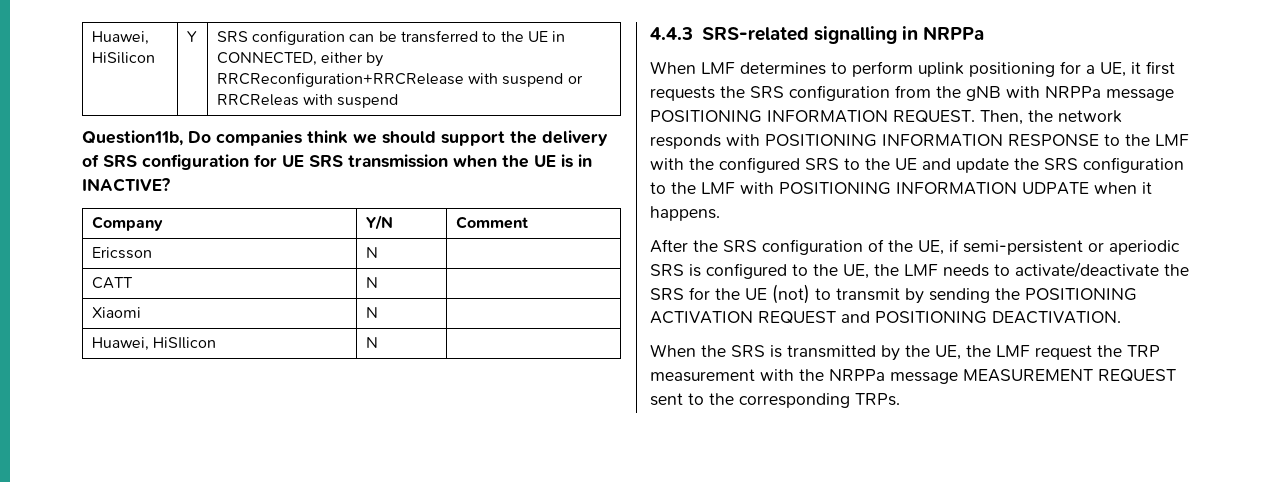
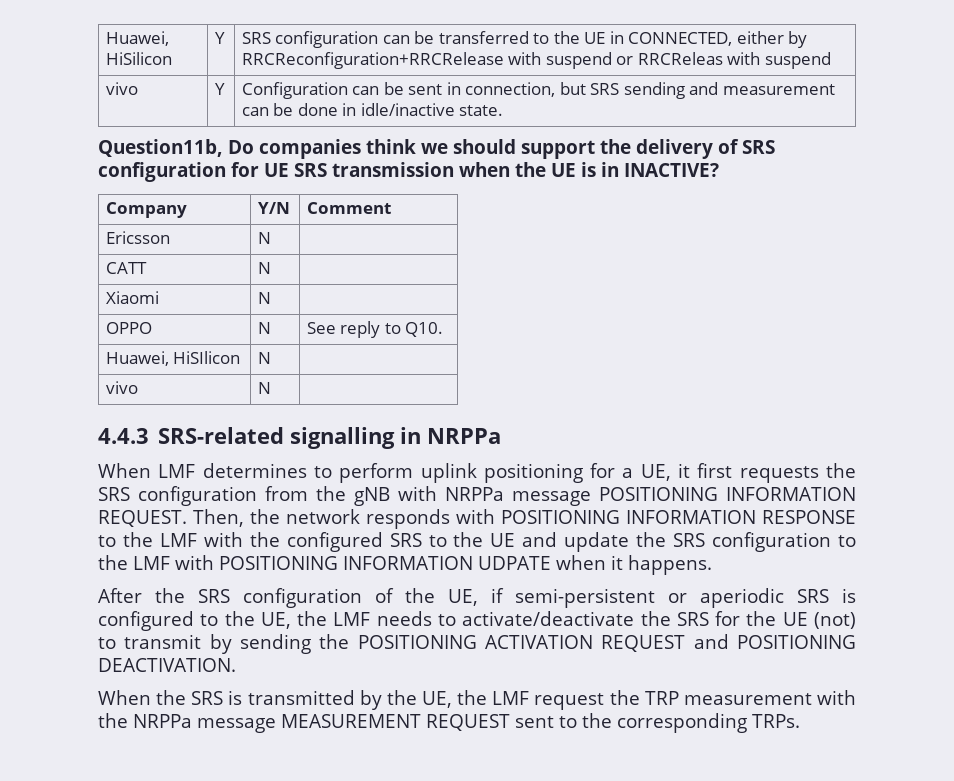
+ vivo | Y | Configuration can be sent in connection, but SRS sending and measurement can be done in idle/inactive state.
+ OPPO | N | See reply to Q10.
+ vivo | N |

